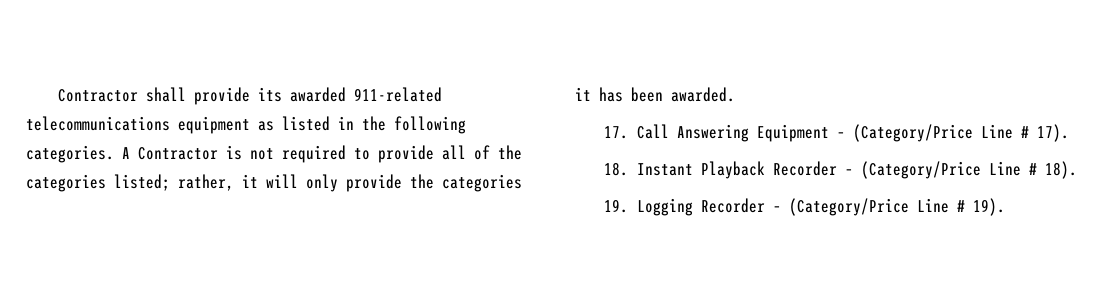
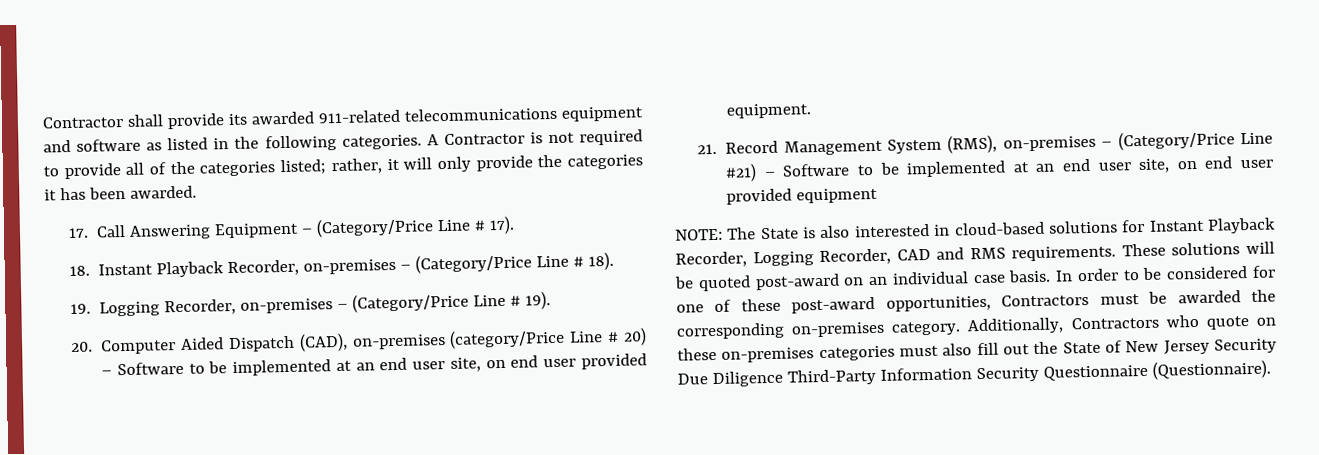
- Contractor shall provide its awarded 911-related telecommunications equipment as listed in the following categories.
+ Contractor shall provide its awarded 911-related telecommunications equipment and software as listed in the following categories.
- 18. Instant Playback Recorder – (Category/Price Line # 18).
+ 18. Instant Playback Recorder, on-premises – (Category/Price Line # 18).
- 19. Logging Recorder – (Category/Price Line # 19).
+ 19. Logging Recorder, on-premises – (Category/Price Line # 19).
+ 20. Computer Aided Dispatch (CAD), on-premises (category/Price Line # 20) – Software to be implemented at an end user site, on end user provided equipment.
+ 21. Record Management System (RMS), on-premises – (Category/Price Line #21) – Software to be implemented at an end user site, on end user provided equipment
+ NOTE: The State is also interested in cloud-based solutions for Instant Playback Recorder, Logging Recorder, CAD and RMS requirements. These solutions will be quoted post-award on an individual case basis. In order to be considered for one of these post-award opportunities, Contractors must be awarded the corresponding on-premises category. Additionally, Contractors who quote on these on-premises categories must also fill out the State of New Jersey Security Due Diligence Third-Party Information Security Questionnaire (Questionnaire).

